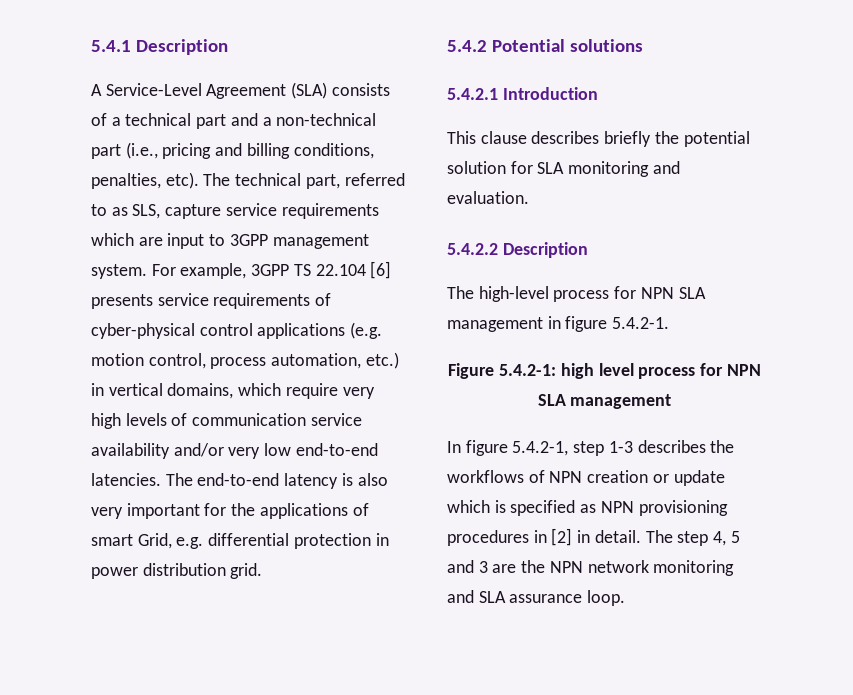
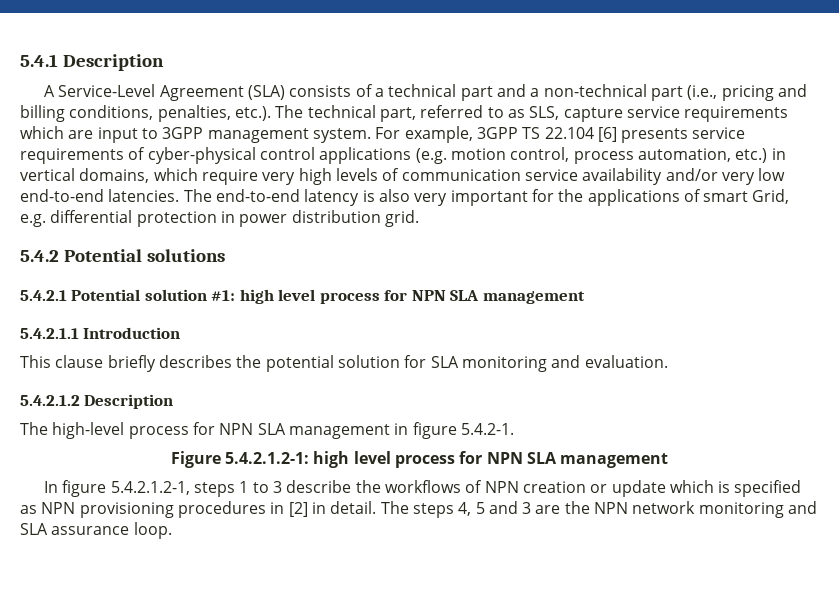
- A Service-Level Agreement (SLA) consists of a technical part and a non-technical part (i.e., pricing and billing conditions, penalties, etc). The technical part, referred to as SLS, capture service requirements which are input to 3GPP management system.
+ A Service-Level Agreement (SLA) consists of a technical part and a non-technical part (i.e., pricing and billing conditions, penalties, etc.). The technical part, referred to as SLS, capture service requirements which are input to 3GPP management system.
- 5.4.2.1 Introduction
+ 5.4.2.1 Potential solution #1: high level process for NPN SLA management
+ 5.4.2.1.1 Introduction
- This clause describes briefly the potential solution for SLA monitoring and evaluation.
+ This clause briefly describes the potential solution for SLA monitoring and evaluation.
- 5.4.2.2 Description
+ 5.4.2.1.2 Description
- Figure 5.4.2-1: high level process for NPN SLA management
+ Figure 5.4.2.1.2-1: high level process for NPN SLA management
- In figure 5.4.2-1, step 1-3 describes the workflows of NPN creation or update which is specified as NPN provisioning procedures in [2] in detail.
+ In figure 5.4.2.1.2-1, steps 1 to 3 describe the workflows of NPN creation or update which is specified as NPN provisioning procedures in [2] in detail.
- The step 4, 5 and 3 are the NPN network monitoring and SLA assurance loop.
+ The steps 4, 5 and 3 are the NPN network monitoring and SLA assurance loop.

